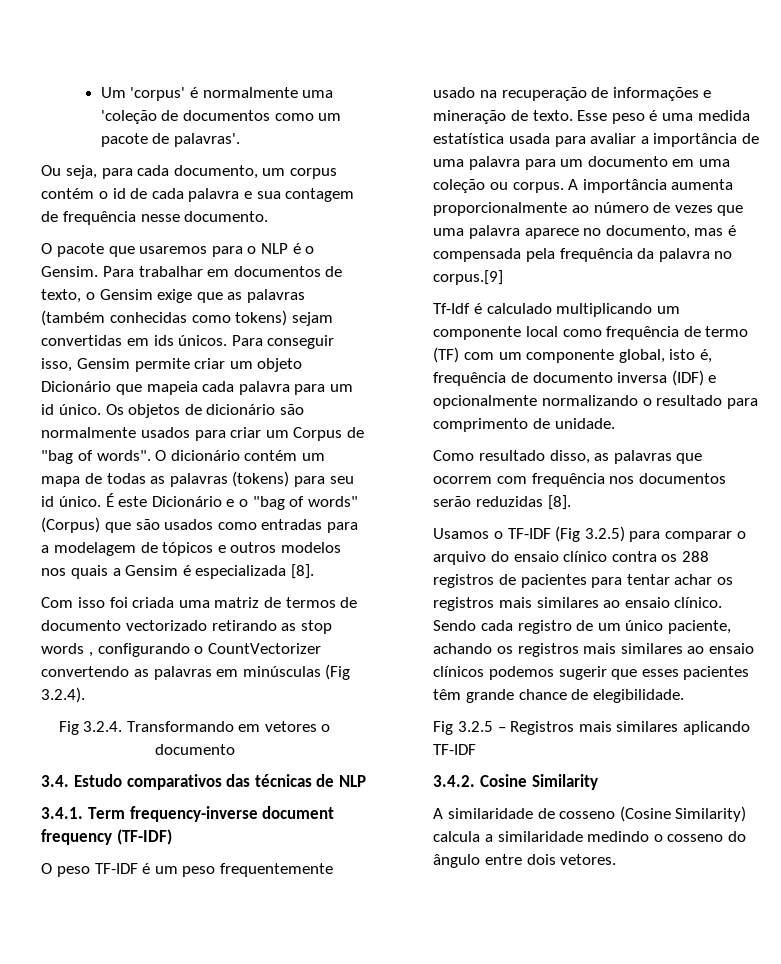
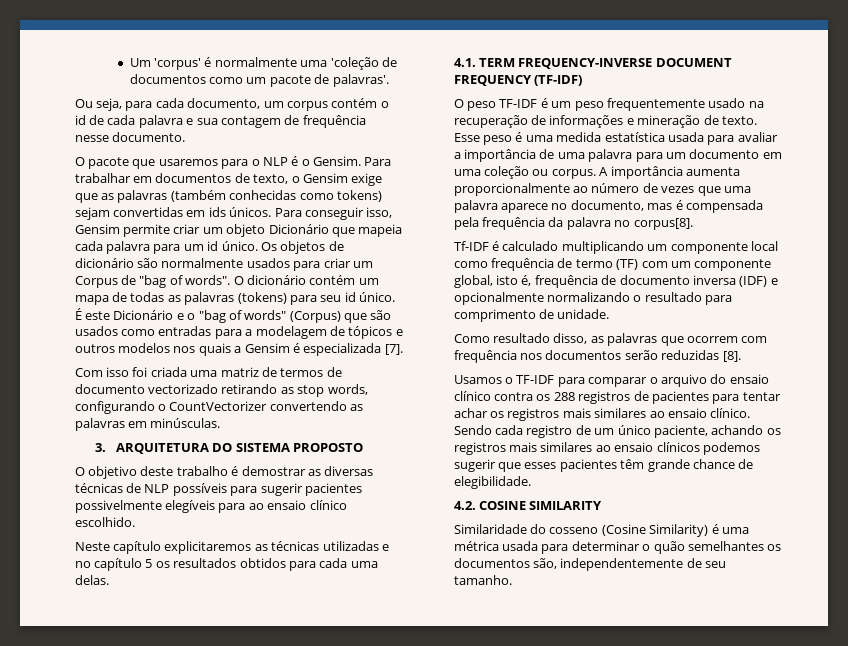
- É este Dicionário e o "bag of words" (Corpus) que são usados como entradas para a modelagem de tópicos e outros modelos nos quais a Gensim é especializada [8].
+ É este Dicionário e o "bag of words" (Corpus) que são usados como entradas para a modelagem de tópicos e outros modelos nos quais a Gensim é especializada [7].
- Com isso foi criada uma matriz de termos de documento vectorizado retirando as stop words , configurando o CountVectorizer convertendo as palavras em minúsculas (Fig 3.2.4).
- Fig 3.2.4. Transformando em vetores o documento
- 3.4. Estudo comparativos das técnicas de NLP
- 3.4.1. Term frequency-inverse document frequency (TF-IDF)
+ Com isso foi criada uma matriz de termos de documento vectorizado retirando as stop words, configurando o CountVectorizer convertendo as palavras em minúsculas.
+ 3. ARQUITETURA DO SISTEMA PROPOSTO
+ O objetivo deste trabalho é demostrar as diversas técnicas de NLP possíveis para sugerir pacientes possivelmente elegíveis para ao ensaio clínico escolhido.
+ Neste capítulo explicitaremos as técnicas utilizadas e no capítulo 5 os resultados obtidos para cada uma delas.
+ 4.1. TERM FREQUENCY-INVERSE DOCUMENT FREQUENCY (TF-IDF)
- A importância aumenta proporcionalmente ao número de vezes que uma palavra aparece no documento, mas é compensada pela frequência da palavra no corpus.[9]
- Tf-Idf é calculado multiplicando um componente local como frequência de termo (TF) com um componente global, isto é, frequência de documento inversa (IDF) e opcionalmente normalizando o resultado para comprimento de unidade.
+ A importância aumenta proporcionalmente ao número de vezes que uma palavra aparece no documento, mas é compensada pela frequência da palavra no corpus[8].
+ Tf-IDF é calculado multiplicando um componente local como frequência de termo (TF) com um componente global, isto é, frequência de documento inversa (IDF) e opcionalmente normalizando o resultado para comprimento de unidade.
- Usamos o TF-IDF (Fig 3.2.5) para comparar o arquivo do ensaio clínico contra os 288 registros de pacientes para tentar achar os registros mais similares ao ensaio clínico.
+ Usamos o TF-IDF para comparar o arquivo do ensaio clínico contra os 288 registros de pacientes para tentar achar os registros mais similares ao ensaio clínico.
- Fig 3.2.5 – Registros mais similares aplicando TF-IDF
- 3.4.2. Cosine Similarity
- A similaridade de cosseno (Cosine Similarity) calcula a similaridade medindo o cosseno do ângulo entre dois vetores.
+ 4.2. COSINE SIMILARITY
+ Similaridade do cosseno (Cosine Similarity) é uma métrica usada para determinar o quão semelhantes os documentos são, independentemente de seu tamanho.

